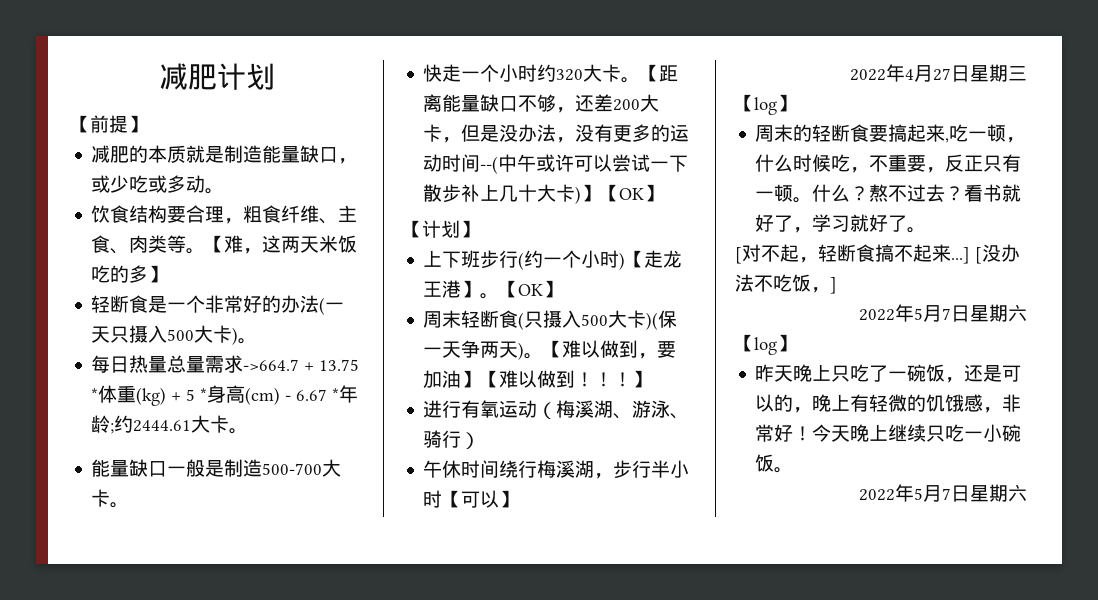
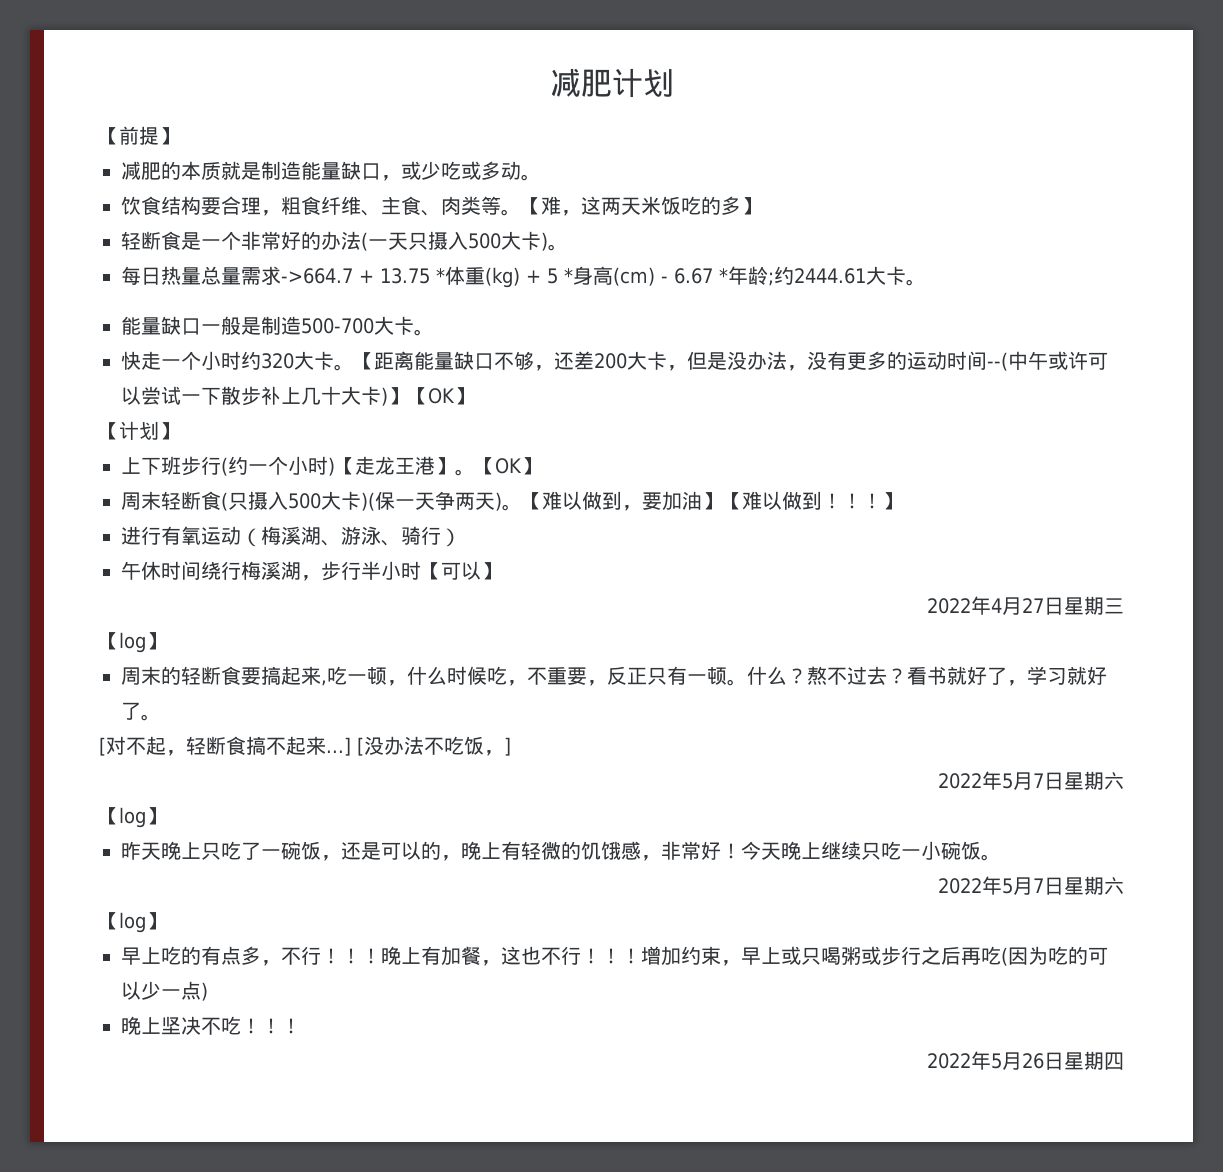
  今天晚上继续只吃一小碗饭。
  2022年5月7日星期六
+ 【log】
+ 早上吃的有点多，不行！！！晚上有加餐，这也不行！！！增加约束，早上或只喝粥或步行之后再吃(因为吃的可以少一点)
+ 晚上坚决不吃！！！
+ 2022年5月26日星期四

